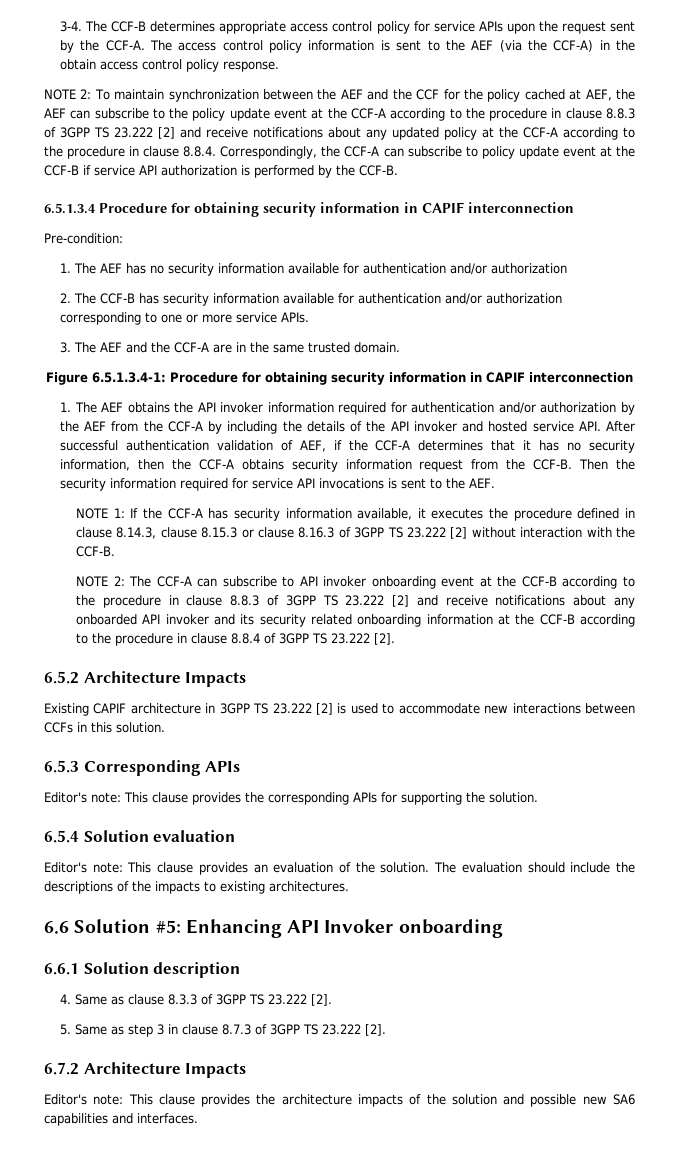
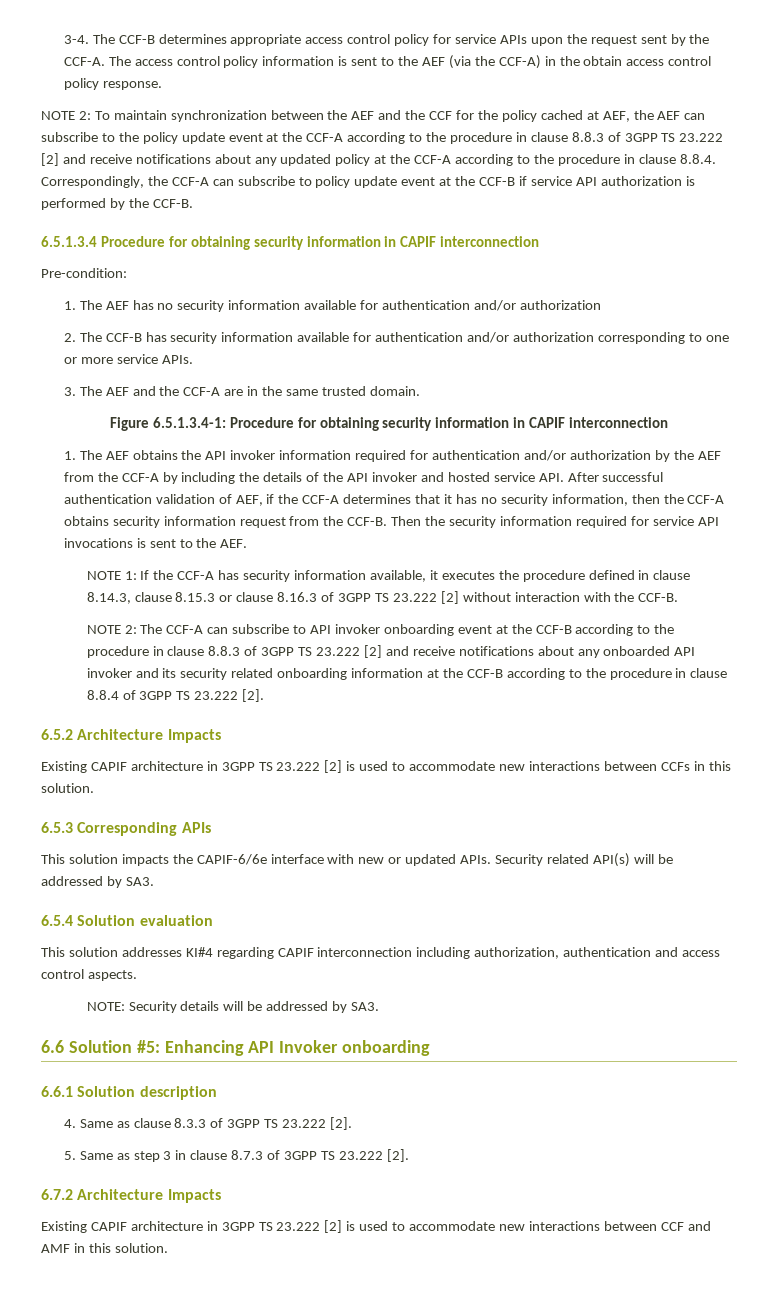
- Editor's note: This clause provides the corresponding APIs for supporting the solution.
+ This solution impacts the CAPIF-6/6e interface with new or updated APIs. Security related API(s) will be addressed by SA3.
  6.5.4 Solution evaluation
- Editor's note: This clause provides an evaluation of the solution. The evaluation should include the descriptions of the impacts to existing architectures.
+ This solution addresses KI#4 regarding CAPIF interconnection including authorization, authentication and access control aspects.
+ NOTE: Security details will be addressed by SA3.
- Editor's note: This clause provides the architecture impacts of the solution and possible new SA6 capabilities and interfaces.
+ Existing CAPIF architecture in 3GPP TS 23.222 [2] is used to accommodate new interactions between CCF and AMF in this solution.

